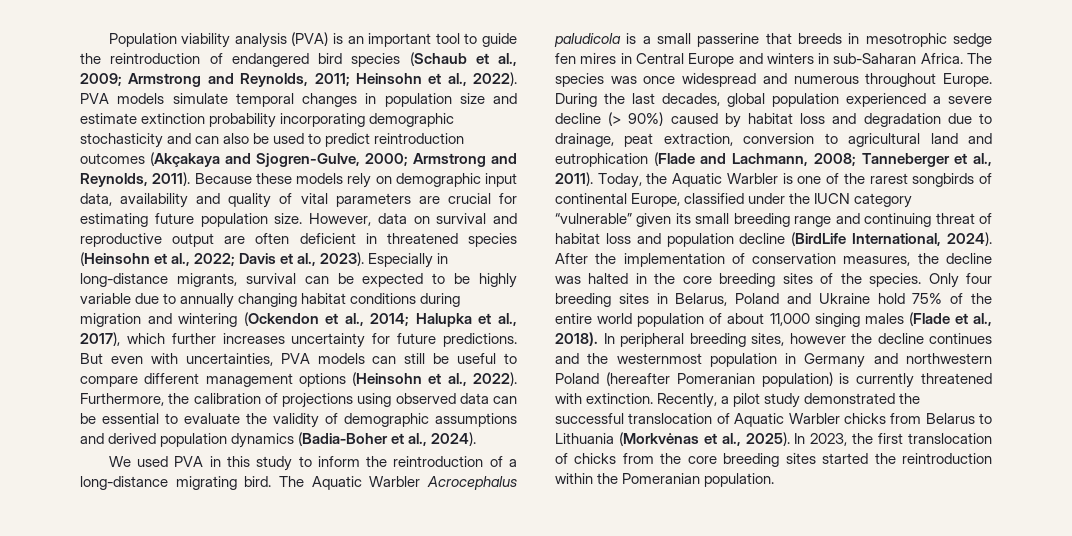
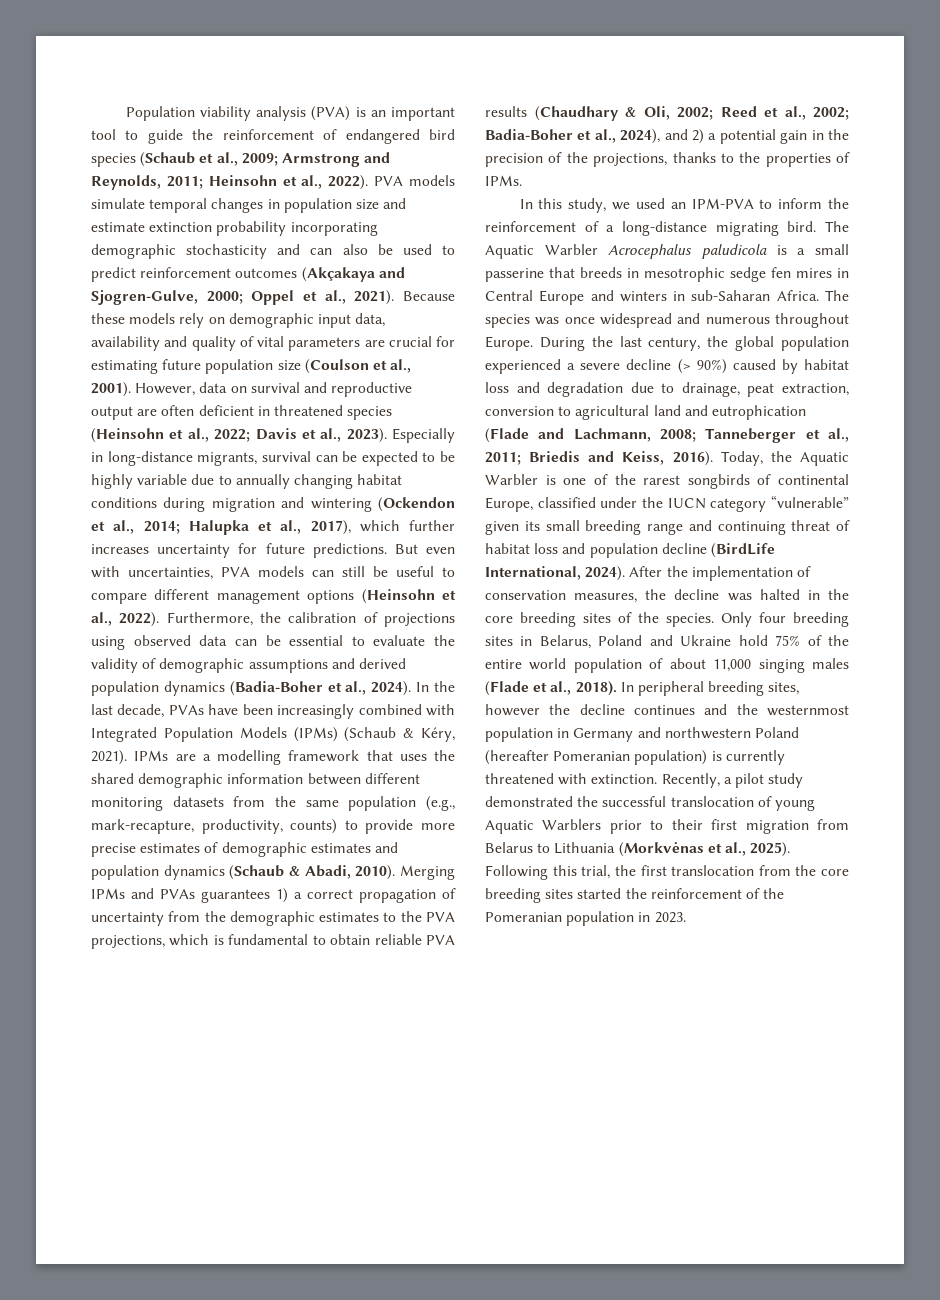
- Population viability analysis (PVA) is an important tool to guide the reintroduction of endangered bird species (Schaub et al., 2009; Armstrong and Reynolds, 2011; Heinsohn et al., 2022).
+ Population viability analysis (PVA) is an important tool to guide the reinforcement of endangered bird species (Schaub et al., 2009; Armstrong and Reynolds, 2011; Heinsohn et al., 2022).
- PVA models simulate temporal changes in population size and estimate extinction probability incorporating demographic stochasticity and can also be used to predict reintroduction outcomes (Akçakaya and Sjogren-Gulve, 2000; Armstrong and Reynolds, 2011).
+ PVA models simulate temporal changes in population size and estimate extinction probability incorporating demographic stochasticity and can also be used to predict reinforcement outcomes (Akçakaya and Sjogren-Gulve, 2000; Oppel et al., 2021).
- Because these models rely on demographic input data, availability and quality of vital parameters are crucial for estimating future population size.
+ Because these models rely on demographic input data, availability and quality of vital parameters are crucial for estimating future population size (Coulson et al., 2001).
- Furthermore, the calibration of projections using observed data can be essential to evaluate the validity of demographic assumptions and derived population dynamics (Badia‐Boher et al., 2024).
- We used PVA in this study to inform the reintroduction of a long-distance migrating bird.
+ Furthermore, the calibration of projections using observed data can be essential to evaluate the validity of demographic assumptions and derived population dynamics (Badia‐Boher et al., 2024). In the last decade, PVAs have been increasingly combined with Integrated Population Models (IPMs) (Schaub & Kéry, 2021). IPMs are a modelling framework that uses the shared demographic information between different monitoring datasets from the same population (e.g., mark-recapture, productivity, counts) to provide more precise estimates of demographic estimates and population dynamics (Schaub & Abadi, 2010). Merging IPMs and PVAs guarantees 1) a correct propagation of uncertainty from the demographic estimates to the PVA projections, which is fundamental to obtain reliable PVA results (Chaudhary & Oli, 2002; Reed et al., 2002; Badia-Boher et al., 2024), and 2) a potential gain in the precision of the projections, thanks to the properties of IPMs.
+ In this study, we used an IPM-PVA to inform the reinforcement of a long-distance migrating bird.
- During the last decades, global population experienced a severe decline (> 90%) caused by habitat loss and degradation due to drainage, peat extraction, conversion to agricultural land and eutrophication (Flade and Lachmann, 2008; Tanneberger et al., 2011).
+ During the last century, the global population experienced a severe decline (> 90%) caused by habitat loss and degradation due to drainage, peat extraction, conversion to agricultural land and eutrophication (Flade and Lachmann, 2008; Tanneberger et al., 2011; Briedis and Keiss, 2016).
- Recently, a pilot study demonstrated the successful translocation of Aquatic Warbler chicks from Belarus to Lithuania (Morkvėnas et al., 2025).
+ Recently, a pilot study demonstrated the successful translocation of young Aquatic Warblers prior to their first migration from Belarus to Lithuania (Morkvėnas et al., 2025).
- In 2023, the first translocation of chicks from the core breeding sites started the reintroduction within the Pomeranian population.
+ Following this trial, the first translocation from the core breeding sites started the reinforcement of the Pomeranian population in 2023.

